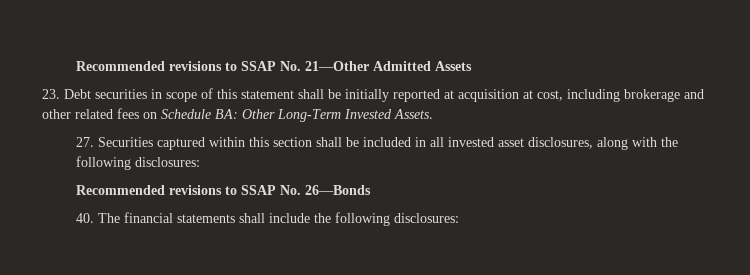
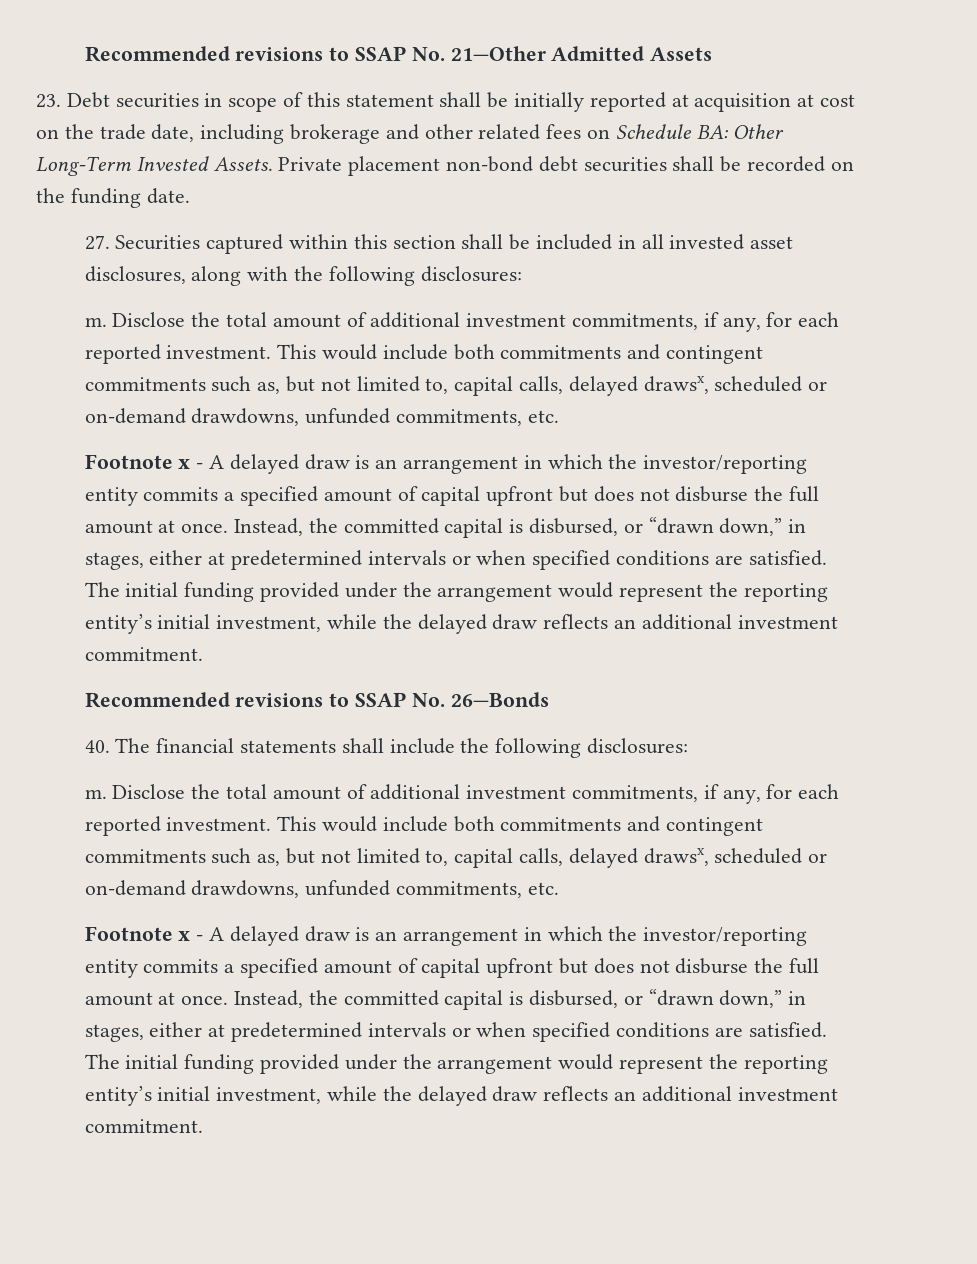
- 23. Debt securities in scope of this statement shall be initially reported at acquisition at cost, including brokerage and other related fees on Schedule BA: Other Long-Term Invested Assets.
+ 23. Debt securities in scope of this statement shall be initially reported at acquisition at cost on the trade date, including brokerage and other related fees on Schedule BA: Other Long-Term Invested Assets. Private placement non-bond debt securities shall be recorded on the funding date.
  27. Securities captured within this section shall be included in all invested asset disclosures, along with the following disclosures:
+ m. Disclose the total amount of additional investment commitments, if any, for each reported investment. This would include both commitments and contingent commitments such as, but not limited to, capital calls, delayed drawsx, scheduled or on-demand drawdowns, unfunded commitments, etc.
+ Footnote x - A delayed draw is an arrangement in which the investor/reporting entity commits a specified amount of capital upfront but does not disburse the full amount at once. Instead, the committed capital is disbursed, or “drawn down,” in stages, either at predetermined intervals or when specified conditions are satisfied. The initial funding provided under the arrangement would represent the reporting entity’s initial investment, while the delayed draw reflects an additional investment commitment.
  40. The financial statements shall include the following disclosures:
+ m. Disclose the total amount of additional investment commitments, if any, for each reported investment. This would include both commitments and contingent commitments such as, but not limited to, capital calls, delayed drawsx, scheduled or on-demand drawdowns, unfunded commitments, etc.
+ Footnote x - A delayed draw is an arrangement in which the investor/reporting entity commits a specified amount of capital upfront but does not disburse the full amount at once. Instead, the committed capital is disbursed, or “drawn down,” in stages, either at predetermined intervals or when specified conditions are satisfied. The initial funding provided under the arrangement would represent the reporting entity’s initial investment, while the delayed draw reflects an additional investment commitment.

